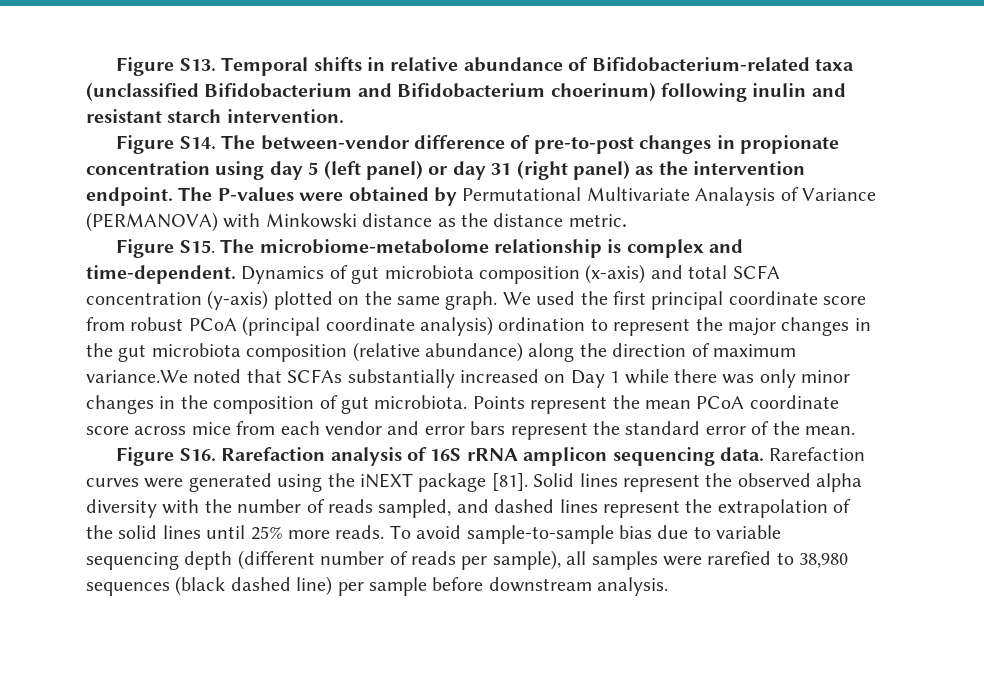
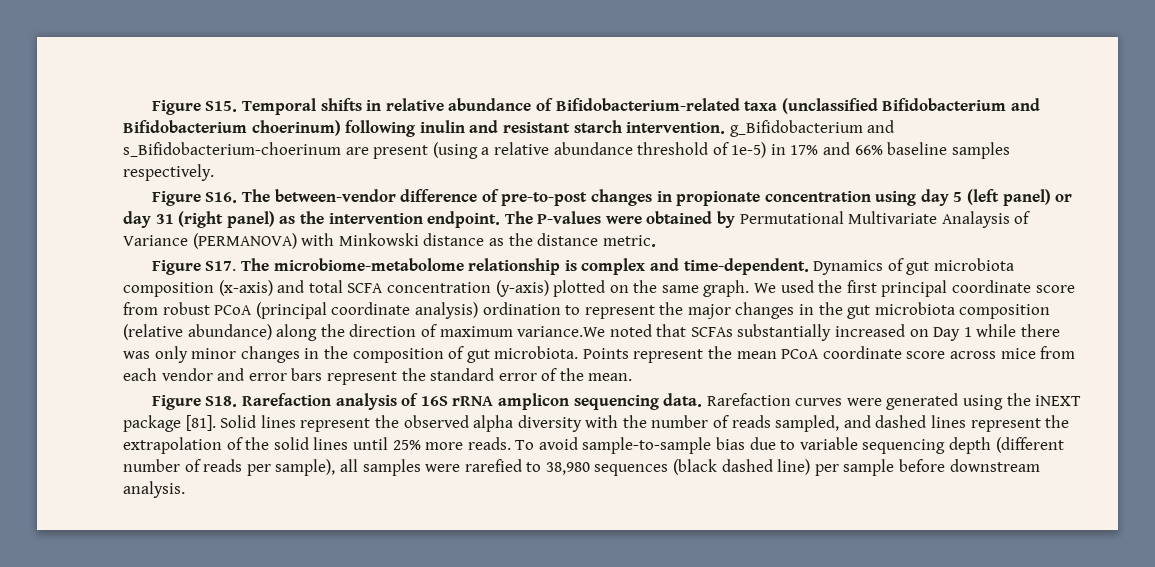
- Figure S13. Temporal shifts in relative abundance of Bifidobacterium-related taxa (unclassified Bifidobacterium and Bifidobacterium choerinum) following inulin and resistant starch intervention.
- Figure S14. The between-vendor difference of pre-to-post changes in propionate concentration using day 5 (left panel) or day 31 (right panel) as the intervention endpoint.
+ Figure S15. Temporal shifts in relative abundance of Bifidobacterium-related taxa (unclassified Bifidobacterium and Bifidobacterium choerinum) following inulin and resistant starch intervention. g_Bifidobacterium and s_Bifidobacterium-choerinum are present (using a relative abundance threshold of 1e-5) in 17% and 66% baseline samples respectively.
+ Figure S16. The between-vendor difference of pre-to-post changes in propionate concentration using day 5 (left panel) or day 31 (right panel) as the intervention endpoint.
- Figure S15. The microbiome-metabolome relationship is complex and time-dependent.
+ Figure S17. The microbiome-metabolome relationship is complex and time-dependent.
- Figure S16. Rarefaction analysis of 16S rRNA amplicon sequencing data.
+ Figure S18. Rarefaction analysis of 16S rRNA amplicon sequencing data.

